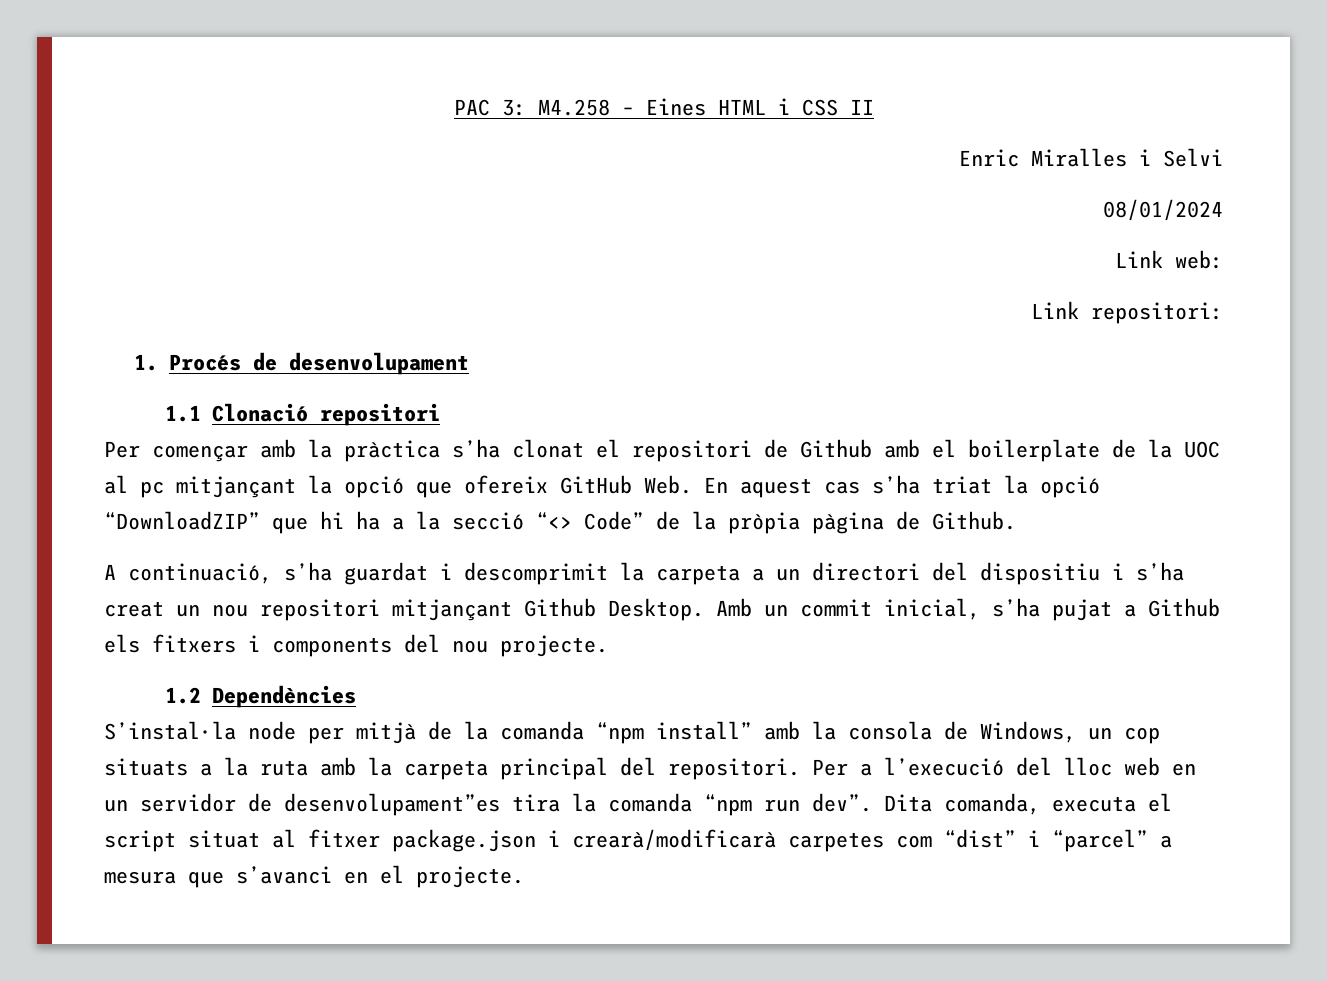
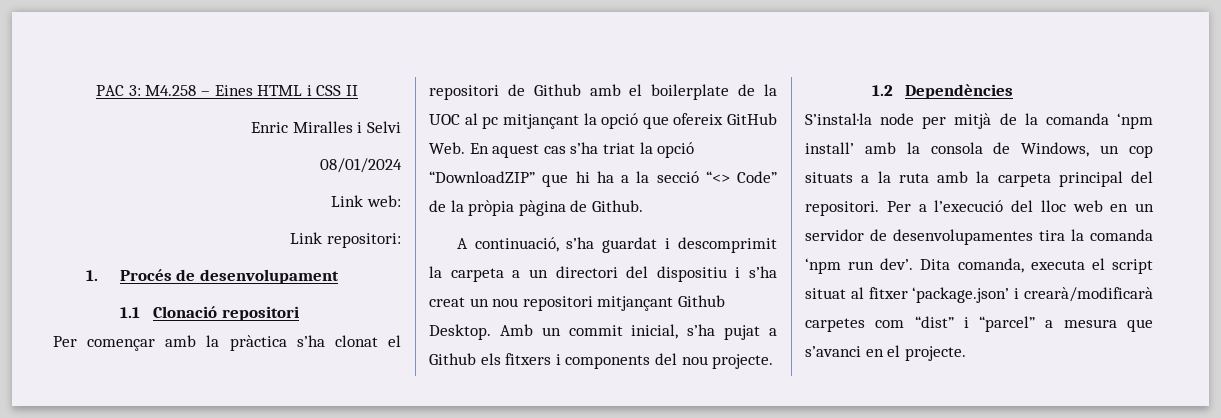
- S’instal·la node per mitjà de la comanda “npm install” amb la consola de Windows, un cop situats a la ruta amb la carpeta principal del repositori.
+ S’instal·la node per mitjà de la comanda ‘npm install’ amb la consola de Windows, un cop situats a la ruta amb la carpeta principal del repositori.
- Per a l’execució del lloc web en un servidor de desenvolupament”es tira la comanda “npm run dev”.
+ Per a l’execució del lloc web en un servidor de desenvolupamentes tira la comanda ‘npm run dev’.
- Dita comanda, executa el script situat al fitxer package.json i crearà/modificarà carpetes com “dist” i “parcel” a mesura que s’avanci en el projecte.
+ Dita comanda, executa el script situat al fitxer ‘package.json’ i crearà/modificarà carpetes com “dist” i “parcel” a mesura que s’avanci en el projecte.

